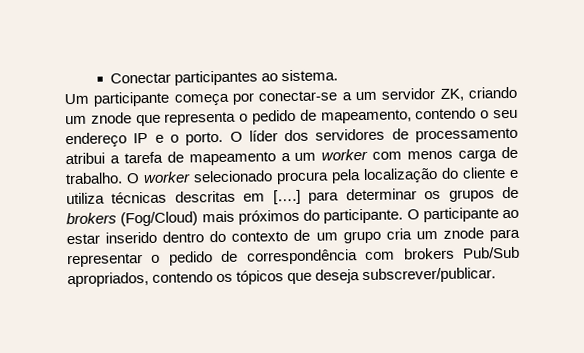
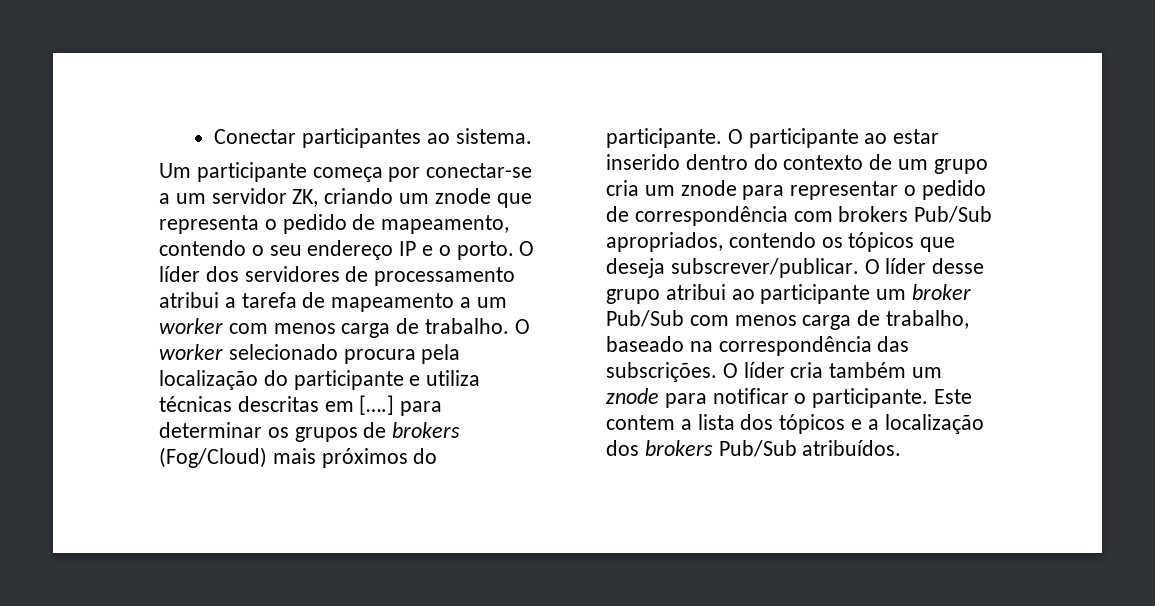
- O worker selecionado procura pela localização do cliente e utiliza técnicas descritas em [….] para determinar os grupos de brokers (Fog/Cloud) mais próximos do participante.
+ O worker selecionado procura pela localização do participante e utiliza técnicas descritas em [….] para determinar os grupos de brokers (Fog/Cloud) mais próximos do participante.
+ O líder desse grupo atribui ao participante um broker Pub/Sub com menos carga de trabalho, baseado na correspondência das subscrições. O líder cria também um znode para notificar o participante. Este contem a lista dos tópicos e a localização dos brokers Pub/Sub atribuídos.

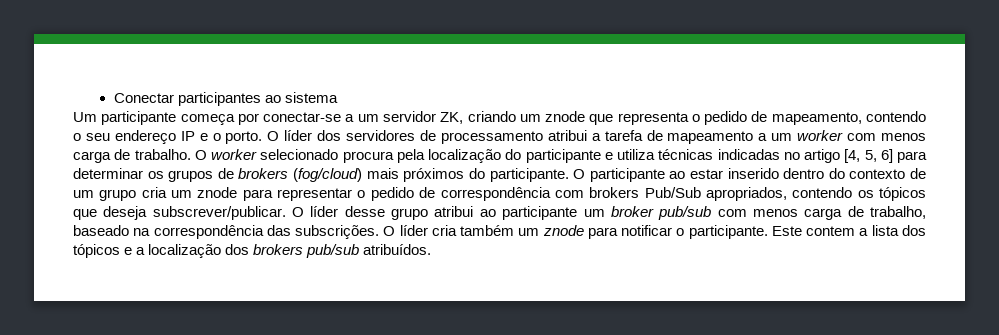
- Conectar participantes ao sistema.
+ Conectar participantes ao sistema
- O worker selecionado procura pela localização do participante e utiliza técnicas descritas em [….] para determinar os grupos de brokers (Fog/Cloud) mais próximos do participante.
+ O worker selecionado procura pela localização do participante e utiliza técnicas indicadas no artigo [4, 5, 6] para determinar os grupos de brokers (fog/cloud) mais próximos do participante.
- O líder desse grupo atribui ao participante um broker Pub/Sub com menos carga de trabalho, baseado na correspondência das subscrições.
+ O líder desse grupo atribui ao participante um broker pub/sub com menos carga de trabalho, baseado na correspondência das subscrições.
- Este contem a lista dos tópicos e a localização dos brokers Pub/Sub atribuídos.
+ Este contem a lista dos tópicos e a localização dos brokers pub/sub atribuídos.

